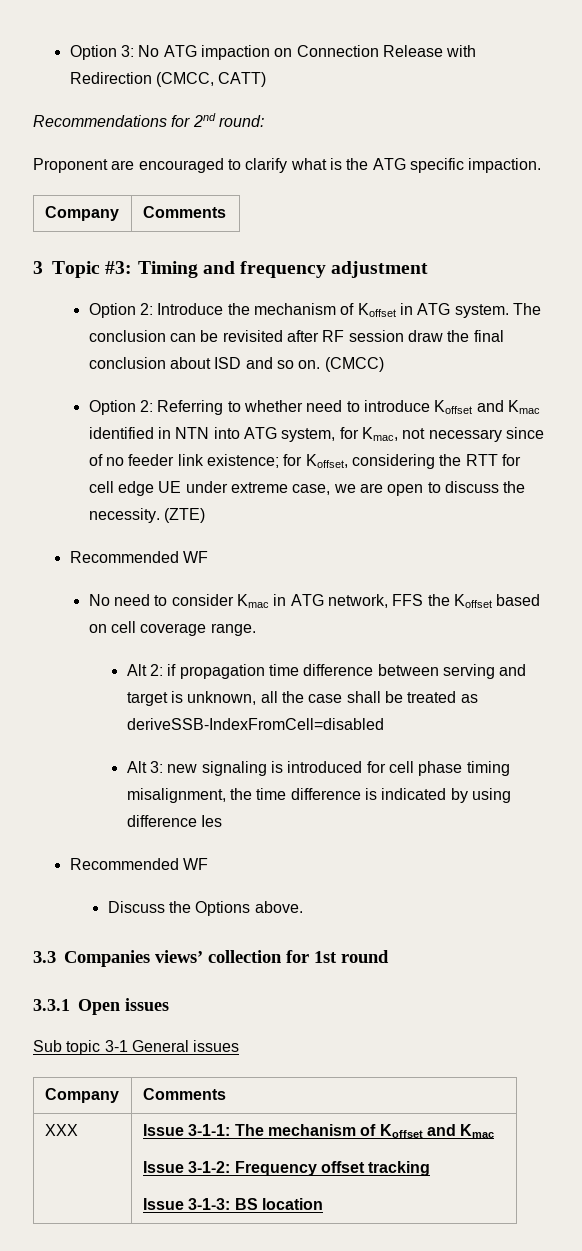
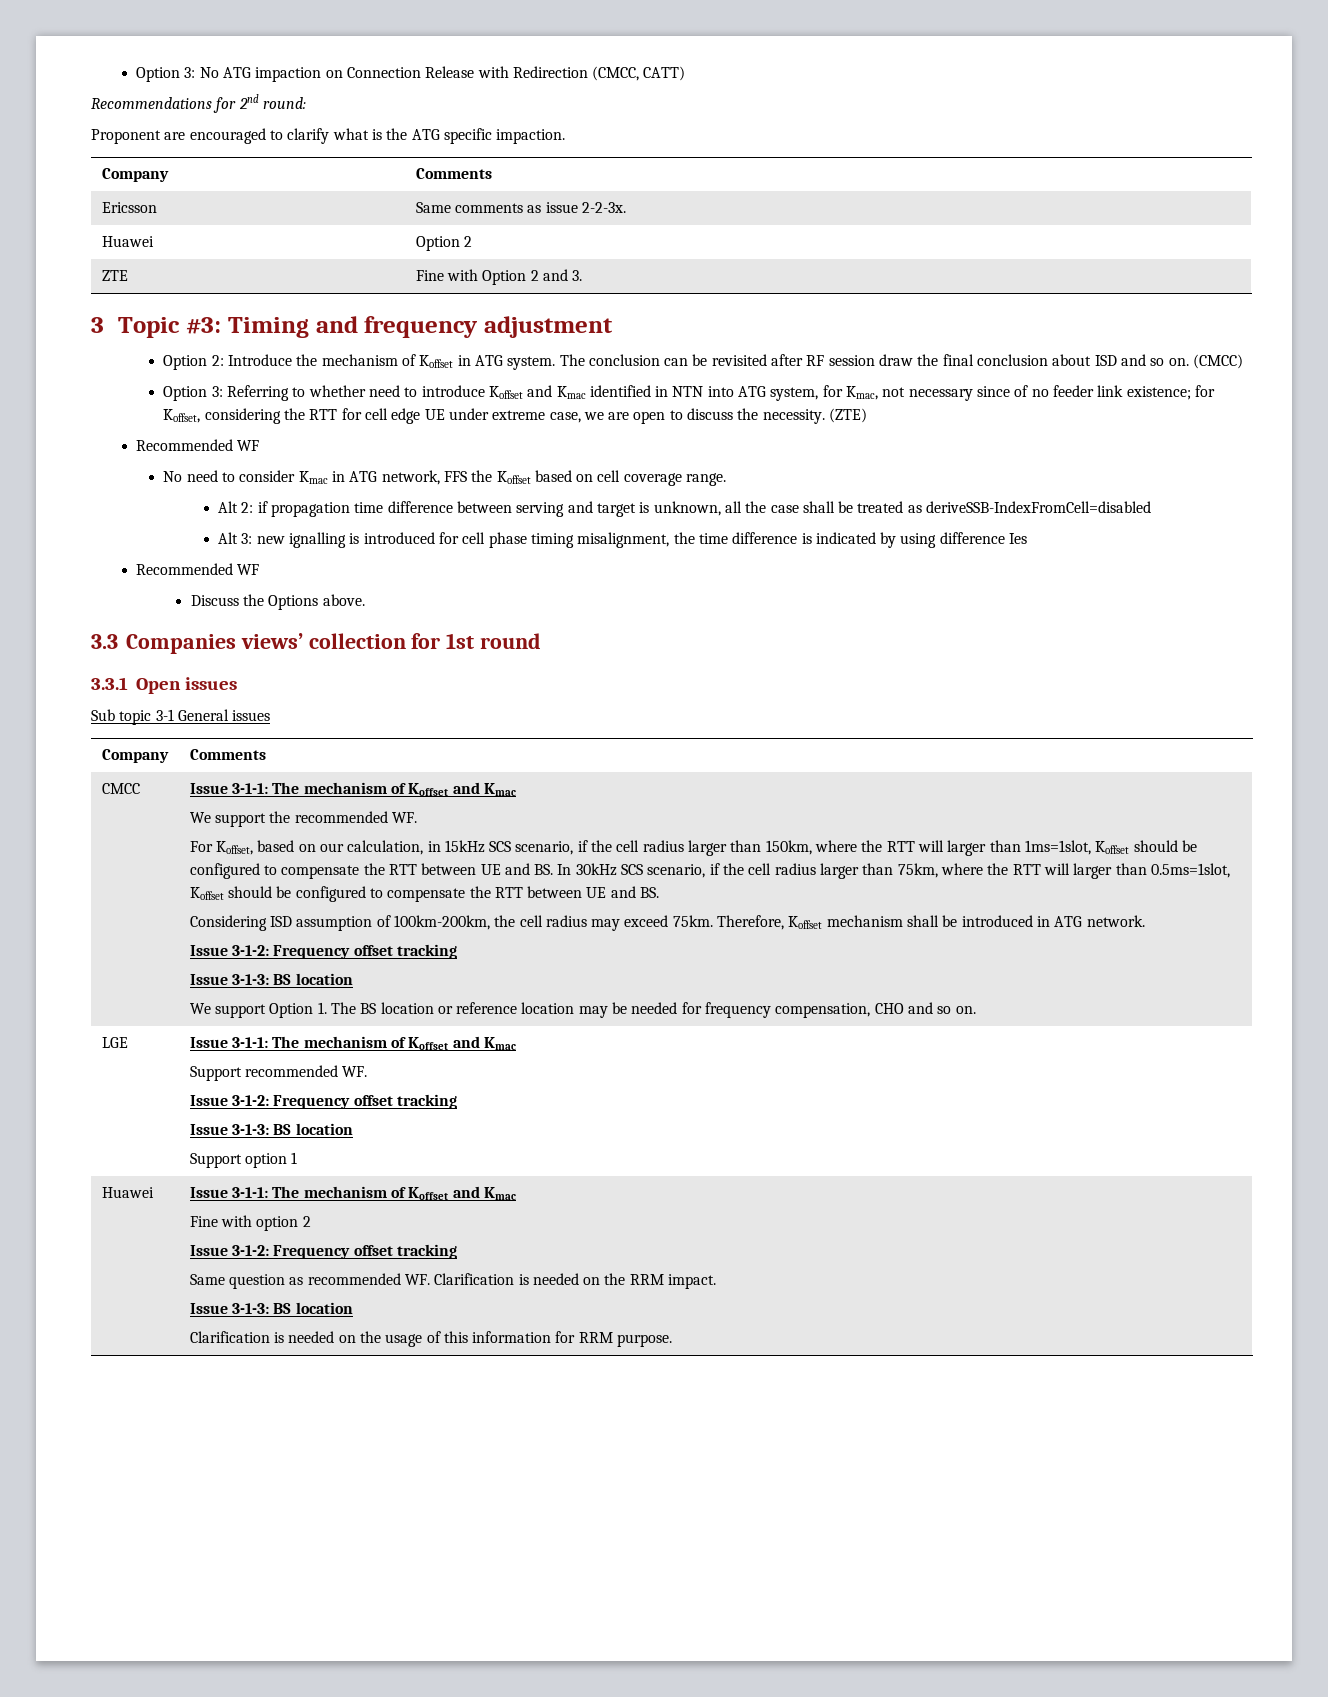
+ Ericsson | Same comments as issue 2-2-3x.
+ Huawei | Option 2
+ ZTE | Fine with Option 2 and 3.
- Option 2: Referring to whether need to introduce Koffset and Kmac identified in NTN into ATG system, for Kmac, not necessary since of no feeder link existence; for Koffset, considering the RTT for cell edge UE under extreme case, we are open to discuss the necessity.
+ Option 3: Referring to whether need to introduce Koffset and Kmac identified in NTN into ATG system, for Kmac, not necessary since of no feeder link existence; for Koffset, considering the RTT for cell edge UE under extreme case, we are open to discuss the necessity.
- Alt 3: new signaling is introduced for cell phase timing misalignment, the time difference is indicated by using difference Ies
+ Alt 3: new ignalling is introduced for cell phase timing misalignment, the time difference is indicated by using difference Ies
- XXX | Issue 3-1-1: The mechanism of Koffset and Kmac
+ CMCC | Issue 3-1-1: The mechanism of Koffset and Kmac
+ We support the recommended WF.
+ For Koffset, based on our calculation, in 15kHz SCS scenario, if the cell radius larger than 150km, where the RTT will larger than 1ms=1slot, Koffset should be configured to compensate the RTT between UE and BS. In 30kHz SCS scenario, if the cell radius larger than 75km, where the RTT will larger than 0.5ms=1slot, Koffset should be configured to compensate the RTT between UE and BS.
+ Considering ISD assumption of 100km-200km, the cell radius may exceed 75km. Therefore, Koffset mechanism shall be introduced in ATG network.
  Issue 3-1-2: Frequency offset tracking
  Issue 3-1-3: BS location
+ We support Option 1. The BS location or reference location may be needed for frequency compensation, CHO and so on.
+ LGE | Issue 3-1-1: The mechanism of Koffset and Kmac
+ Support recommended WF.
+ Issue 3-1-2: Frequency offset tracking
+ Issue 3-1-3: BS location
+ Support option 1
+ Huawei | Issue 3-1-1: The mechanism of Koffset and Kmac
+ Fine with option 2
+ Issue 3-1-2: Frequency offset tracking
+ Same question as recommended WF. Clarification is needed on the RRM impact.
+ Issue 3-1-3: BS location
+ Clarification is needed on the usage of this information for RRM purpose.

